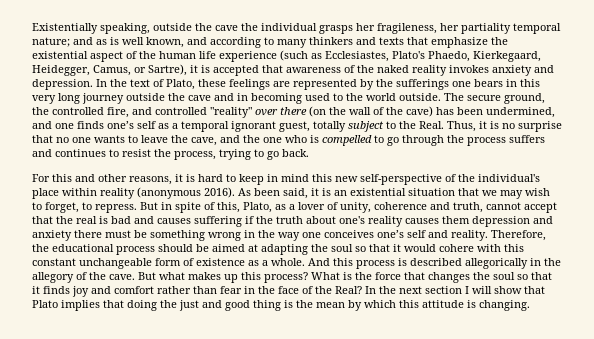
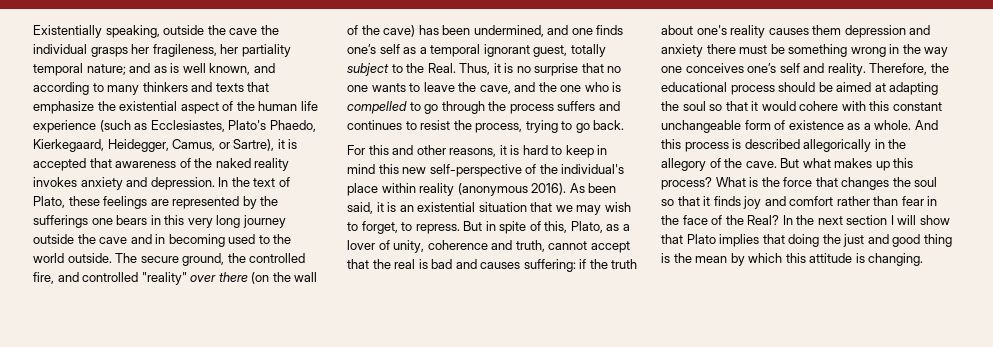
- But in spite of this, Plato, as a lover of unity, coherence and truth, cannot accept that the real is bad and causes suffering if the truth about one's reality causes them depression and anxiety there must be something wrong in the way one conceives one’s self and reality.
+ But in spite of this, Plato, as a lover of unity, coherence and truth, cannot accept that the real is bad and causes suffering: if the truth about one's reality causes them depression and anxiety there must be something wrong in the way one conceives one’s self and reality.

